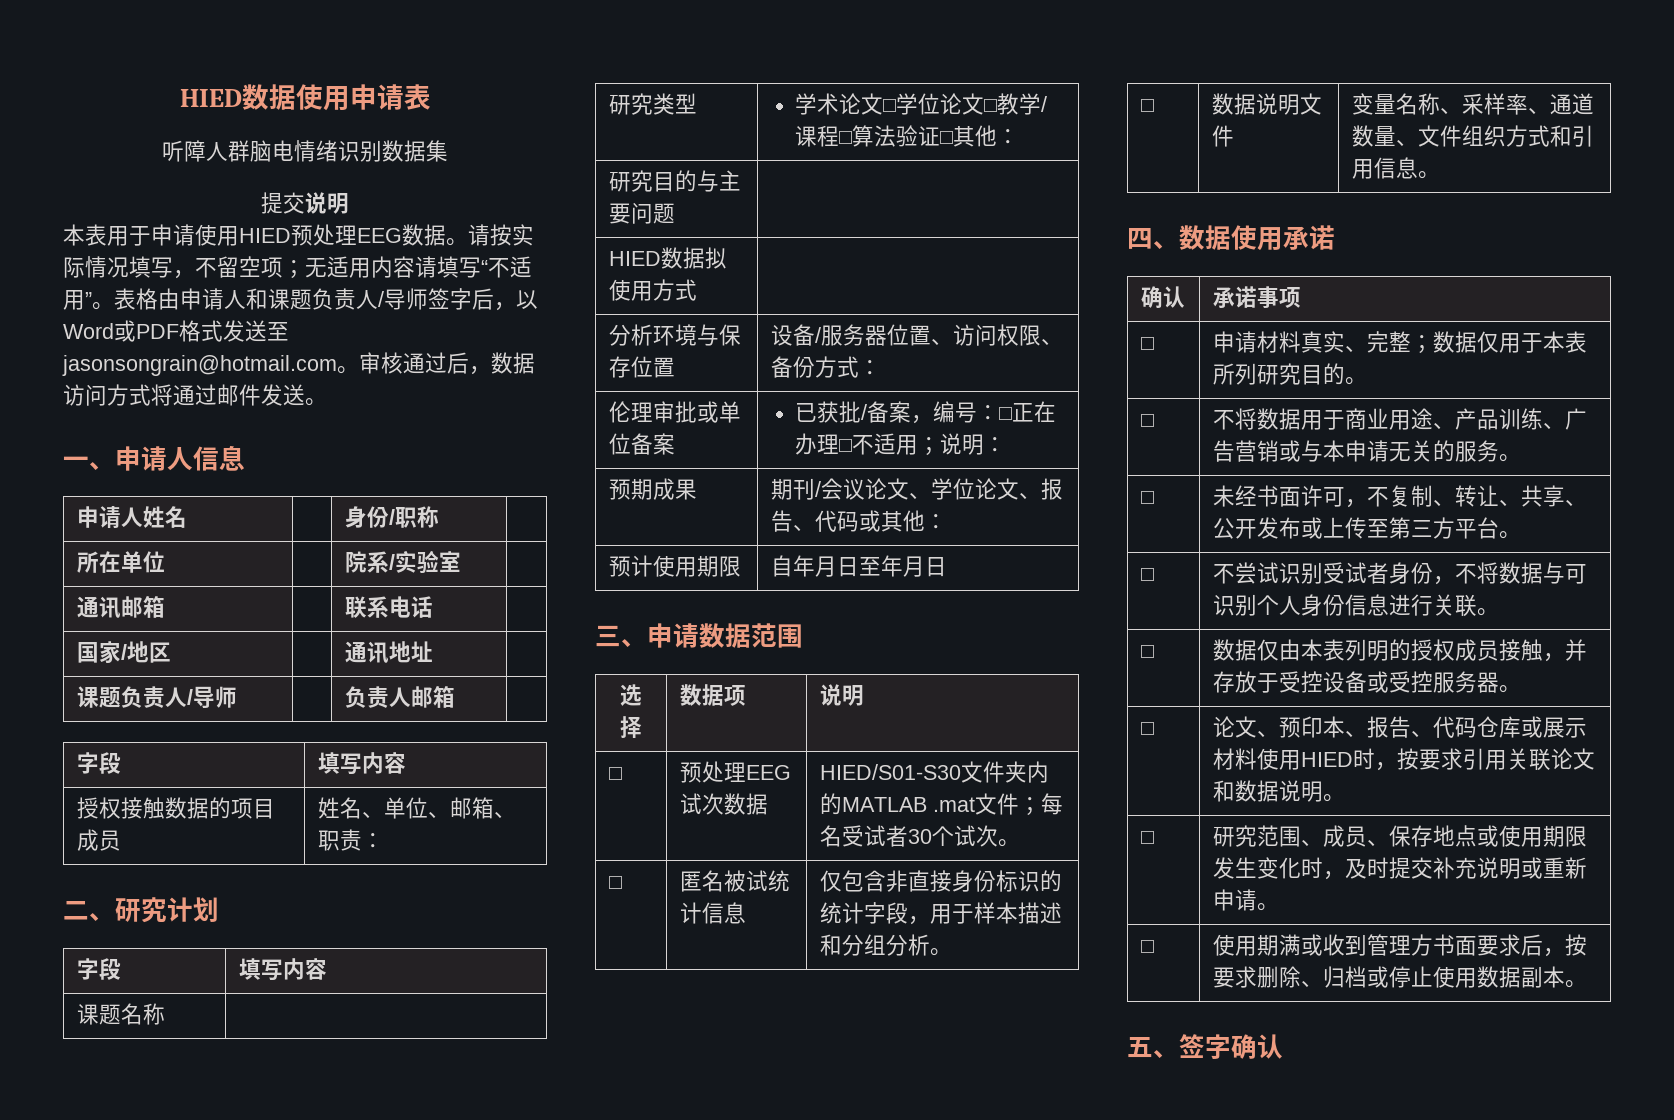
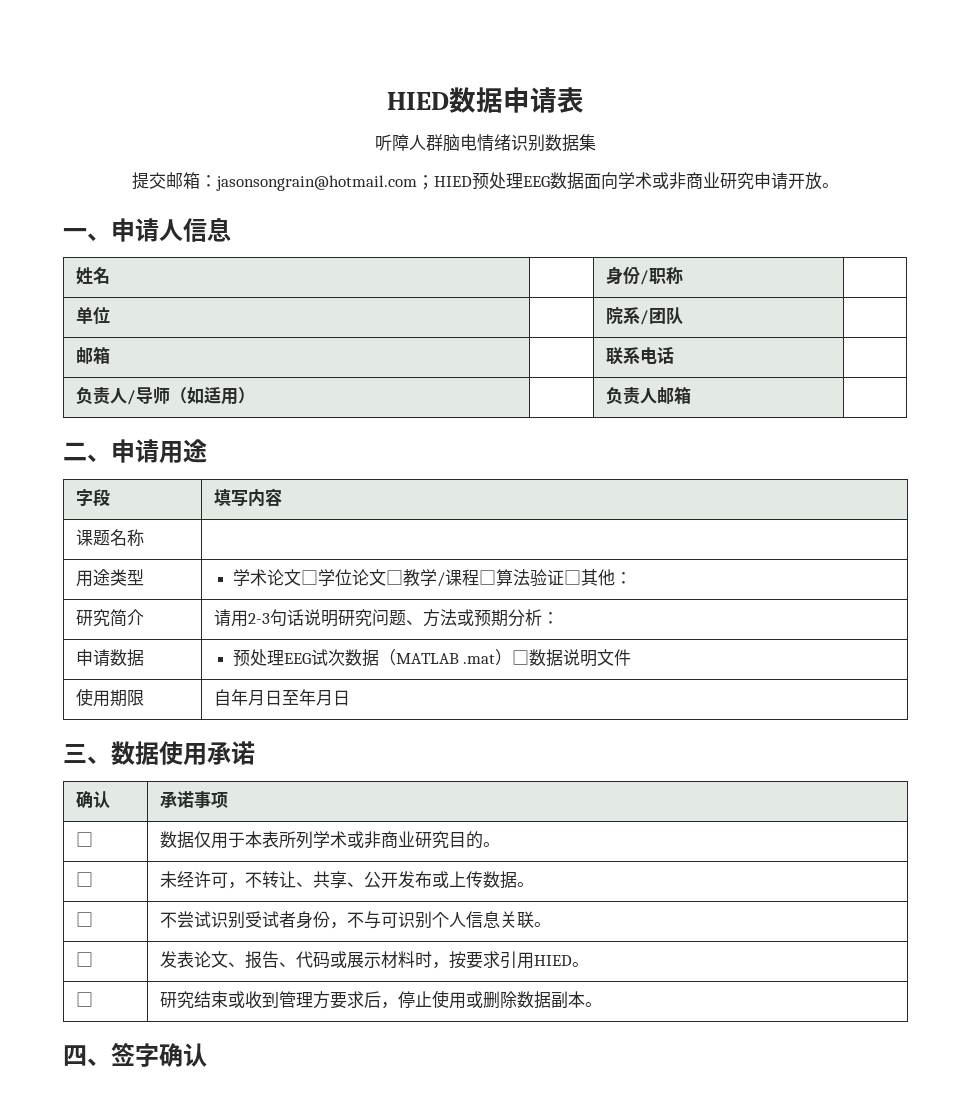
- HIED数据使用申请表
+ HIED数据申请表
- 提交说明
- 本表用于申请使用HIED预处理EEG数据。请按实际情况填写，不留空项；无适用内容请填写“不适用”。表格由申请人和课题负责人/导师签字后，以Word或PDF格式发送至jasonsongrain@hotmail.com。审核通过后，数据访问方式将通过邮件发送。
+ 提交邮箱：jasonsongrain@hotmail.com；HIED预处理EEG数据面向学术或非商业研究申请开放。
- 申请人姓名 | | 身份/职称 |
+ 姓名 | | 身份/职称 |
- 所在单位 | | 院系/实验室 |
- 通讯邮箱 | | 联系电话 |
+ 单位 | | 院系/团队 |
+ 邮箱 | | 联系电话 |
- 国家/地区 | | 通讯地址 |
- 课题负责人/导师 | | 负责人邮箱 |
- 字段 | 填写内容
- 授权接触数据的项目成员 | 姓名、单位、邮箱、职责：
+ 负责人/导师（如适用） | | 负责人邮箱 |
- 二、研究计划
+ 二、申请用途
- 研究类型 | 学术论文□学位论文□教学/课程□算法验证□其他：
+ 用途类型 | 学术论文□学位论文□教学/课程□算法验证□其他：
- 研究目的与主要问题 |
- HIED数据拟使用方式 |
- 分析环境与保存位置 | 设备/服务器位置、访问权限、备份方式：
- 伦理审批或单位备案 | 已获批/备案，编号：□正在办理□不适用；说明：
- 预期成果 | 期刊/会议论文、学位论文、报告、代码或其他：
- 预计使用期限 | 自年月日至年月日
+ 研究简介 | 请用2-3句话说明研究问题、方法或预期分析：
+ 申请数据 | 预处理EEG试次数据（MATLAB .mat）□数据说明文件
+ 使用期限 | 自年月日至年月日
- 三、申请数据范围
- 选择 | 数据项 | 说明
- □ | 预处理EEG试次数据 | HIED/S01-S30文件夹内的MATLAB .mat文件；每名受试者30个试次。
- □ | 匿名被试统计信息 | 仅包含非直接身份标识的统计字段，用于样本描述和分组分析。
- □ | 数据说明文件 | 变量名称、采样率、通道数量、文件组织方式和引用信息。
- 四、数据使用承诺
+ 三、数据使用承诺
- □ | 申请材料真实、完整；数据仅用于本表所列研究目的。
+ □ | 数据仅用于本表所列学术或非商业研究目的。
- □ | 不将数据用于商业用途、产品训练、广告营销或与本申请无关的服务。
- □ | 未经书面许可，不复制、转让、共享、公开发布或上传至第三方平台。
+ □ | 未经许可，不转让、共享、公开发布或上传数据。
- □ | 不尝试识别受试者身份，不将数据与可识别个人身份信息进行关联。
+ □ | 不尝试识别受试者身份，不与可识别个人信息关联。
- □ | 数据仅由本表列明的授权成员接触，并存放于受控设备或受控服务器。
- □ | 论文、预印本、报告、代码仓库或展示材料使用HIED时，按要求引用关联论文和数据说明。
- □ | 研究范围、成员、保存地点或使用期限发生变化时，及时提交补充说明或重新申请。
- □ | 使用期满或收到管理方书面要求后，按要求删除、归档或停止使用数据副本。
+ □ | 发表论文、报告、代码或展示材料时，按要求引用HIED。
+ □ | 研究结束或收到管理方要求后，停止使用或删除数据副本。
- 五、签字确认
+ 四、签字确认

